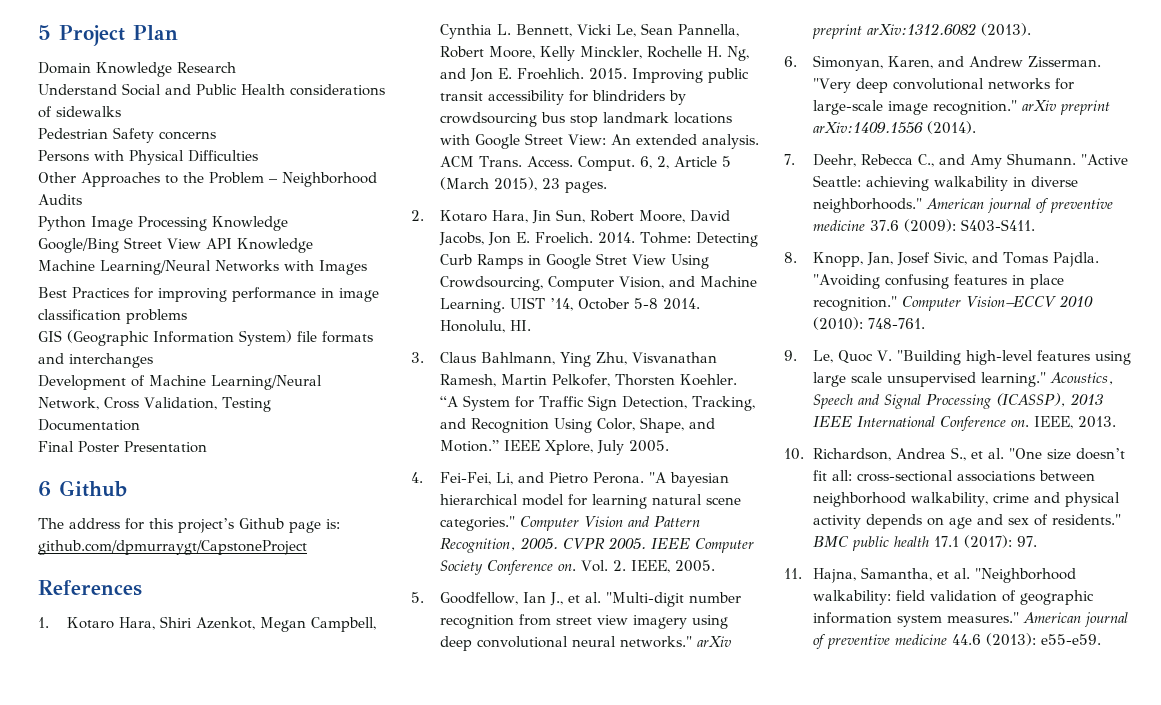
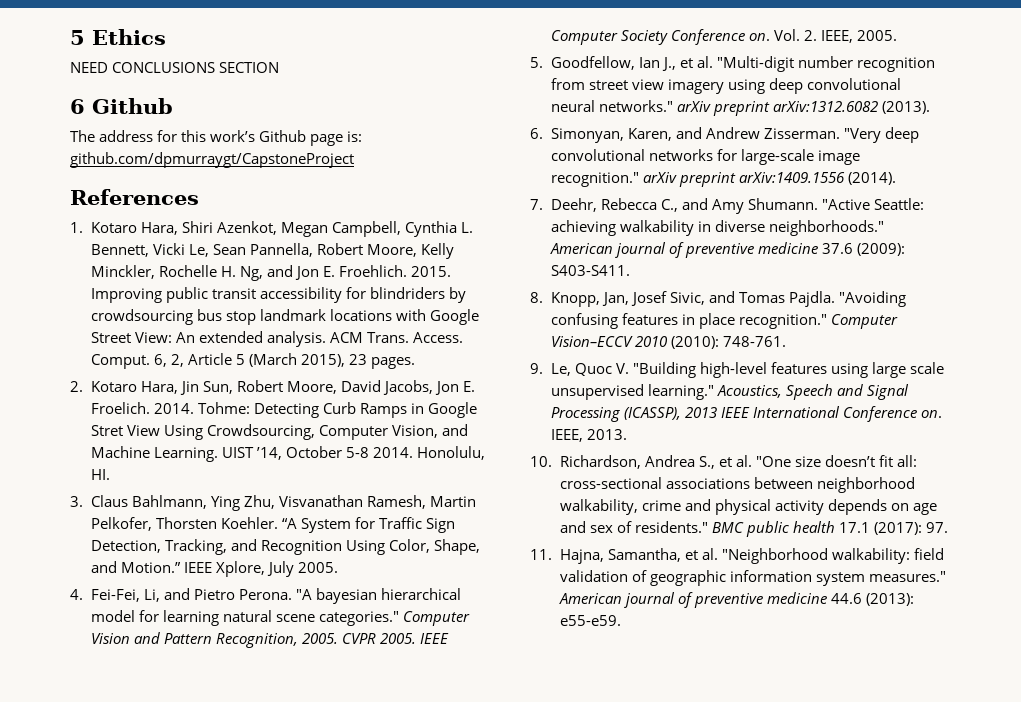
- 5 Project Plan
- Domain Knowledge Research
- Understand Social and Public Health considerations of sidewalks
- Pedestrian Safety concerns
- Persons with Physical Difficulties
- Other Approaches to the Problem – Neighborhood Audits
- Python Image Processing Knowledge
- Google/Bing Street View API Knowledge
- Machine Learning/Neural Networks with Images
- Best Practices for improving performance in image classification problems
- GIS (Geographic Information System) file formats and interchanges
- Development of Machine Learning/Neural Network, Cross Validation, Testing
- Documentation
- Final Poster Presentation
+ 5 Ethics
+ NEED CONCLUSIONS SECTION
- The address for this project’s Github page is: github.com/dpmurraygt/CapstoneProject
+ The address for this work’s Github page is: github.com/dpmurraygt/CapstoneProject

